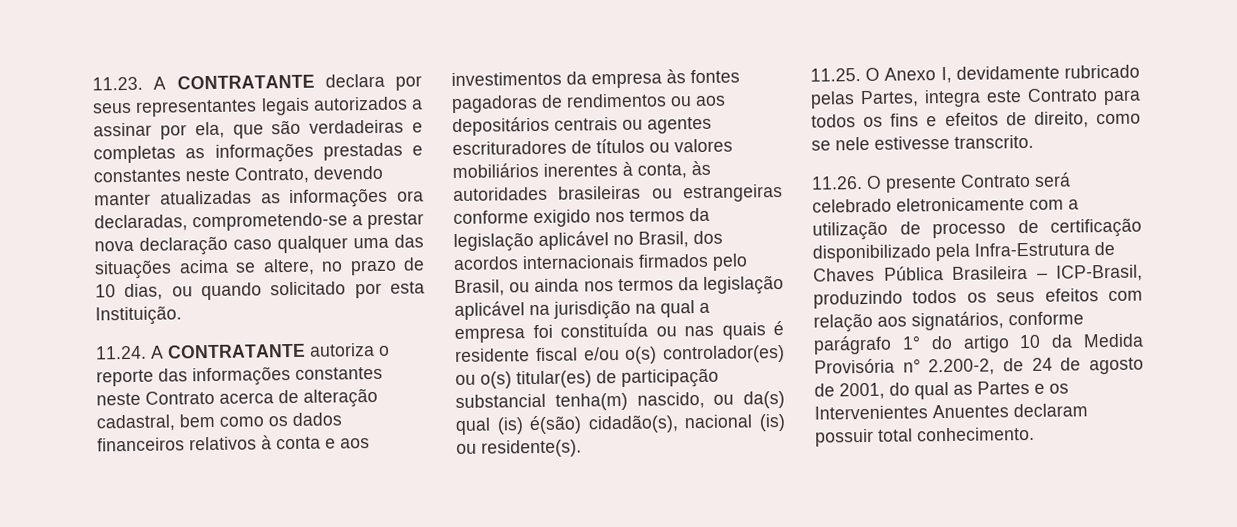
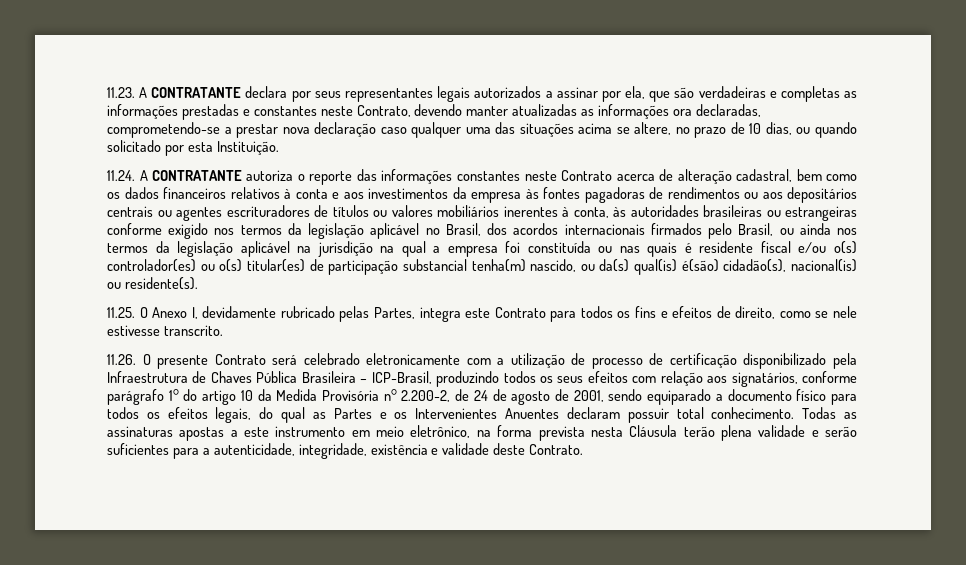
- 11.24. A CONTRATANTE autoriza o reporte das informações constantes neste Contrato acerca de alteração cadastral, bem como os dados financeiros relativos à conta e aos investimentos da empresa às fontes pagadoras de rendimentos ou aos depositários centrais ou agentes escrituradores de títulos ou valores mobiliários inerentes à conta, às autoridades brasileiras ou estrangeiras conforme exigido nos termos da legislação aplicável no Brasil, dos acordos internacionais firmados pelo Brasil, ou ainda nos termos da legislação aplicável na jurisdição na qual a empresa foi constituída ou nas quais é residente fiscal e/ou o(s) controlador(es) ou o(s) titular(es) de participação substancial tenha(m) nascido, ou da(s) qual (is) é(são) cidadão(s), nacional (is) ou residente(s).
+ 11.24. A CONTRATANTE autoriza o reporte das informações constantes neste Contrato acerca de alteração cadastral, bem como os dados financeiros relativos à conta e aos investimentos da empresa às fontes pagadoras de rendimentos ou aos depositários centrais ou agentes escrituradores de títulos ou valores mobiliários inerentes à conta, às autoridades brasileiras ou estrangeiras conforme exigido nos termos da legislação aplicável no Brasil, dos acordos internacionais firmados pelo Brasil, ou ainda nos termos da legislação aplicável na jurisdição na qual a empresa foi constituída ou nas quais é residente fiscal e/ou o(s) controlador(es) ou o(s) titular(es) de participação substancial tenha(m) nascido, ou da(s) qual(is) é(são) cidadão(s), nacional(is) ou residente(s).
- 11.26. O presente Contrato será celebrado eletronicamente com a utilização de processo de certificação disponibilizado pela Infra-Estrutura de Chaves Pública Brasileira – ICP-Brasil, produzindo todos os seus efeitos com relação aos signatários, conforme parágrafo 1° do artigo 10 da Medida Provisória n° 2.200-2, de 24 de agosto de 2001, do qual as Partes e os Intervenientes Anuentes declaram possuir total conhecimento.
+ 11.26. O presente Contrato será celebrado eletronicamente com a utilização de processo de certificação disponibilizado pela Infraestrutura de Chaves Pública Brasileira – ICP-Brasil, produzindo todos os seus efeitos com relação aos signatários, conforme parágrafo 1° do artigo 10 da Medida Provisória n° 2.200-2, de 24 de agosto de 2001, sendo equiparado a documento físico para todos os efeitos legais, do qual as Partes e os Intervenientes Anuentes declaram possuir total conhecimento.
+ Todas as assinaturas apostas a este instrumento em meio eletrônico, na forma prevista nesta Cláusula terão plena validade e serão suficientes para a autenticidade, integridade, existência e validade deste Contrato.

